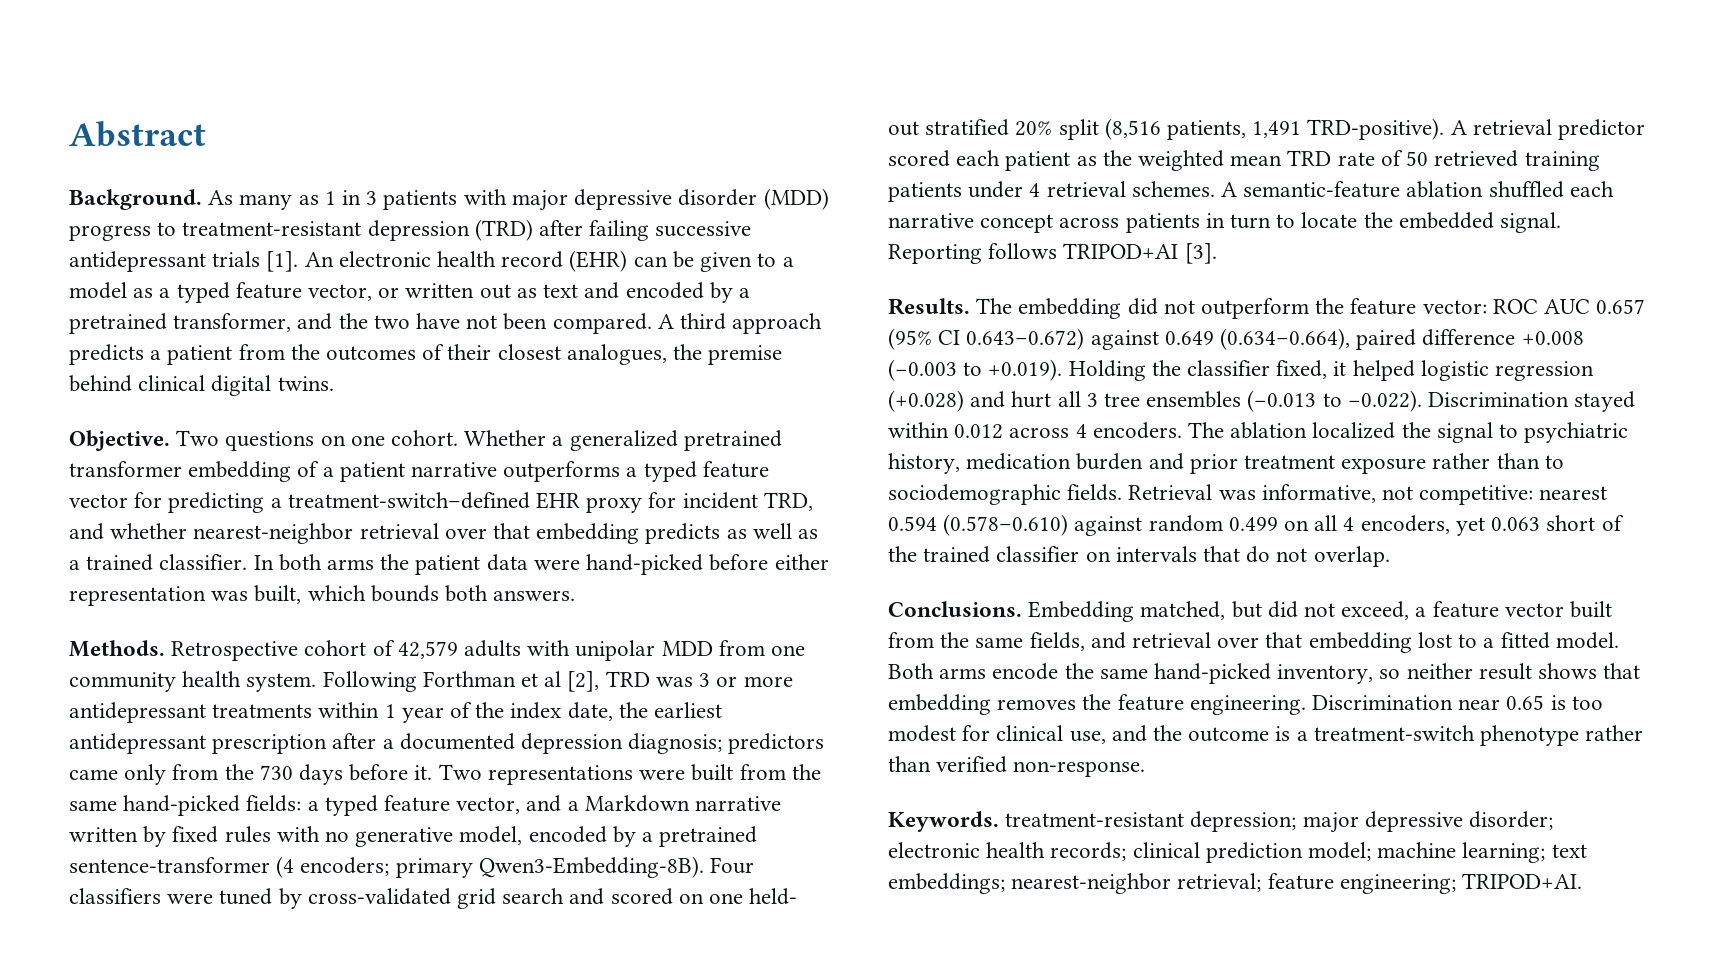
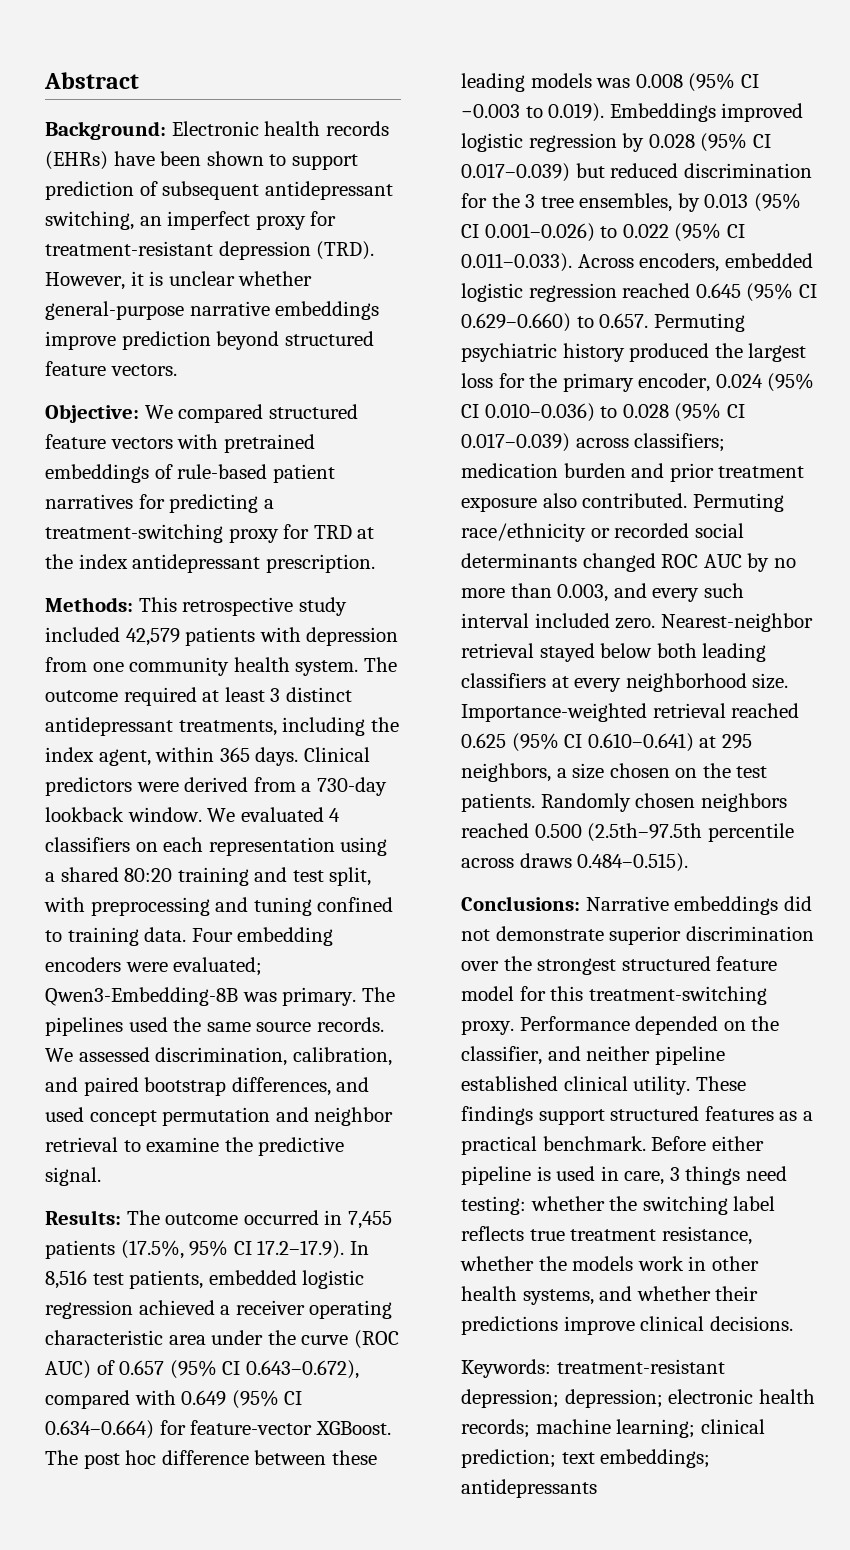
- Background. As many as 1 in 3 patients with major depressive disorder (MDD) progress to treatment-resistant depression (TRD) after failing successive antidepressant trials [1]. An electronic health record (EHR) can be given to a model as a typed feature vector, or written out as text and encoded by a pretrained transformer, and the two have not been compared. A third approach predicts a patient from the outcomes of their closest analogues, the premise behind clinical digital twins.
- Objective. Two questions on one cohort. Whether a generalized pretrained transformer embedding of a patient narrative outperforms a typed feature vector for predicting a treatment-switch–defined EHR proxy for incident TRD, and whether nearest-neighbor retrieval over that embedding predicts as well as a trained classifier. In both arms the patient data were hand-picked before either representation was built, which bounds both answers.
- Methods. Retrospective cohort of 42,579 adults with unipolar MDD from one community health system.
+ Background: Electronic health records (EHRs) have been shown to support prediction of subsequent antidepressant switching, an imperfect proxy for treatment-resistant depression (TRD). However, it is unclear whether general-purpose narrative embeddings improve prediction beyond structured feature vectors.
+ Objective: We compared structured feature vectors with pretrained embeddings of rule-based patient narratives for predicting a treatment-switching proxy for TRD at the index antidepressant prescription.
+ Methods: This retrospective study included 42,579 patients with depression from one community health system.
- Following Forthman et al [2], TRD was 3 or more antidepressant treatments within 1 year of the index date, the earliest antidepressant prescription after a documented depression diagnosis; predictors came only from the 730 days before it. Two representations were built from the same hand-picked fields: a typed feature vector, and a Markdown narrative written by fixed rules with no generative model, encoded by a pretrained sentence-transformer (4 encoders; primary Qwen3-Embedding-8B). Four classifiers were tuned by cross-validated grid search and scored on one held- out stratified 20% split (8,516 patients, 1,491 TRD-positive). A retrieval predictor scored each patient as the weighted mean TRD rate of 50 retrieved training patients under 4 retrieval schemes. A semantic-feature ablation shuffled each narrative concept across patients in turn to locate the embedded signal. Reporting follows TRIPOD+AI [3].
- Results. The embedding did not outperform the feature vector: ROC AUC 0.657 (95% CI 0.643–0.672) against 0.649 (0.634–0.664), paired difference +0.008 (−0.003 to +0.019). Holding the classifier fixed, it helped logistic regression (+0.028) and hurt all 3 tree ensembles (−0.013 to −0.022). Discrimination stayed within 0.012 across 4 encoders. The ablation localized the signal to psychiatric history, medication burden and prior treatment exposure rather than to sociodemographic fields. Retrieval was informative, not competitive: nearest 0.594 (0.578–0.610) against random 0.499 on all 4 encoders, yet 0.063 short of the trained classifier on intervals that do not overlap.
- Conclusions. Embedding matched, but did not exceed, a feature vector built from the same fields, and retrieval over that embedding lost to a fitted model. Both arms encode the same hand-picked inventory, so neither result shows that embedding removes the feature engineering. Discrimination near 0.65 is too modest for clinical use, and the outcome is a treatment-switch phenotype rather than verified non-response.
- Keywords. treatment-resistant depression; major depressive disorder; electronic health records; clinical prediction model; machine learning; text embeddings; nearest-neighbor retrieval; feature engineering; TRIPOD+AI.
+ The outcome required at least 3 distinct antidepressant treatments, including the index agent, within 365 days. Clinical predictors were derived from a 730-day lookback window. We evaluated 4 classifiers on each representation using a shared 80:20 training and test split, with preprocessing and tuning confined to training data. Four embedding encoders were evaluated; Qwen3-Embedding-8B was primary. The pipelines used the same source records. We assessed discrimination, calibration, and paired bootstrap differences, and used concept permutation and neighbor retrieval to examine the predictive signal.
+ Results: The outcome occurred in 7,455 patients (17.5%, 95% CI 17.2–17.9). In 8,516 test patients, embedded logistic regression achieved a receiver operating characteristic area under the curve (ROC AUC) of 0.657 (95% CI 0.643–0.672), compared with 0.649 (95% CI 0.634–0.664) for feature-vector XGBoost. The post hoc difference between these leading models was 0.008 (95% CI −0.003 to 0.019). Embeddings improved logistic regression by 0.028 (95% CI 0.017–0.039) but reduced discrimination for the 3 tree ensembles, by 0.013 (95% CI 0.001–0.026) to 0.022 (95% CI 0.011–0.033). Across encoders, embedded logistic regression reached 0.645 (95% CI 0.629–0.660) to 0.657. Permuting psychiatric history produced the largest loss for the primary encoder, 0.024 (95% CI 0.010–0.036) to 0.028 (95% CI 0.017–0.039) across classifiers; medication burden and prior treatment exposure also contributed. Permuting race/ethnicity or recorded social determinants changed ROC AUC by no more than 0.003, and every such interval included zero. Nearest-neighbor retrieval stayed below both leading classifiers at every neighborhood size. Importance-weighted retrieval reached 0.625 (95% CI 0.610–0.641) at 295 neighbors, a size chosen on the test patients. Randomly chosen neighbors reached 0.500 (2.5th–97.5th percentile across draws 0.484–0.515).
+ Conclusions: Narrative embeddings did not demonstrate superior discrimination over the strongest structured feature model for this treatment-switching proxy. Performance depended on the classifier, and neither pipeline established clinical utility. These findings support structured features as a practical benchmark. Before either pipeline is used in care, 3 things need testing: whether the switching label reflects true treatment resistance, whether the models work in other health systems, and whether their predictions improve clinical decisions.
+ Keywords: treatment-resistant depression; depression; electronic health records; machine learning; clinical prediction; text embeddings; antidepressants

